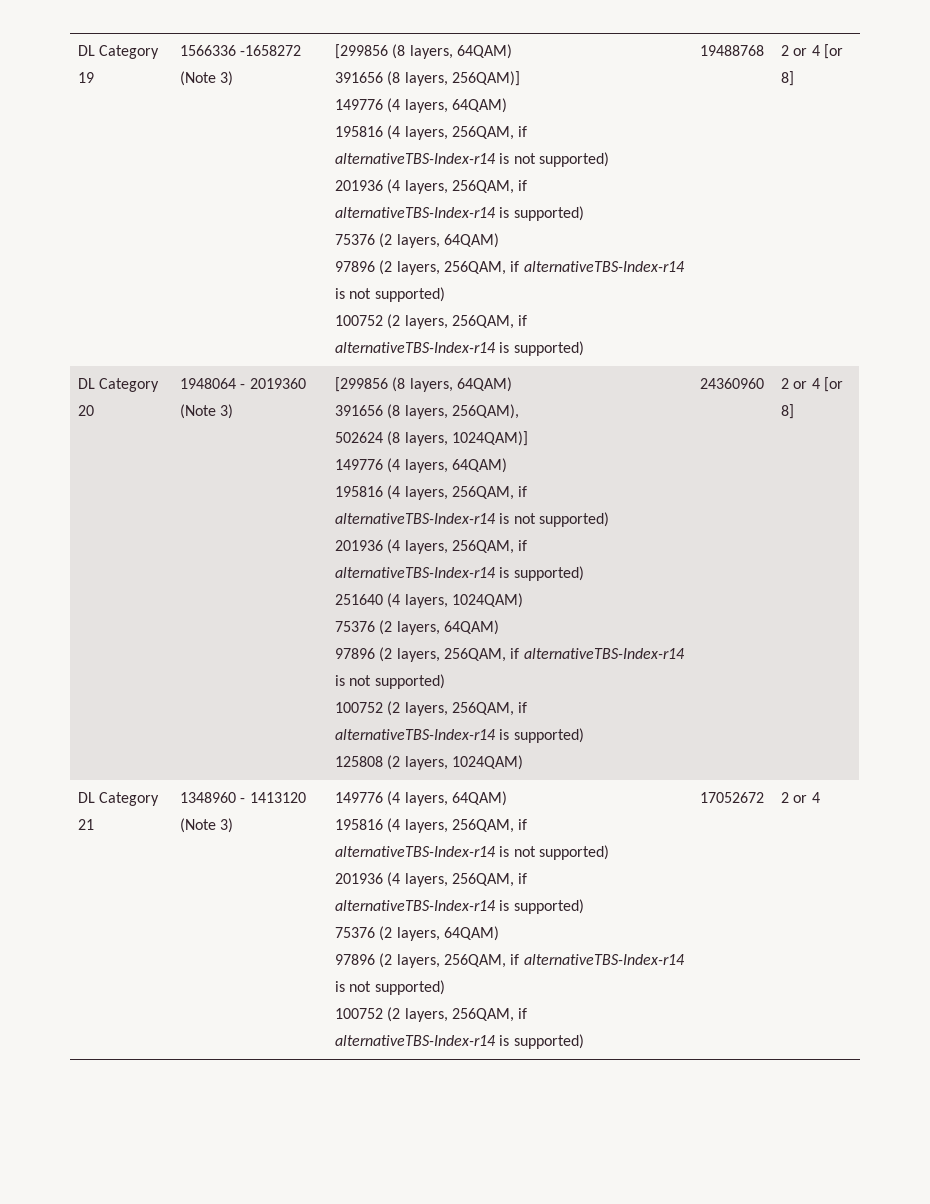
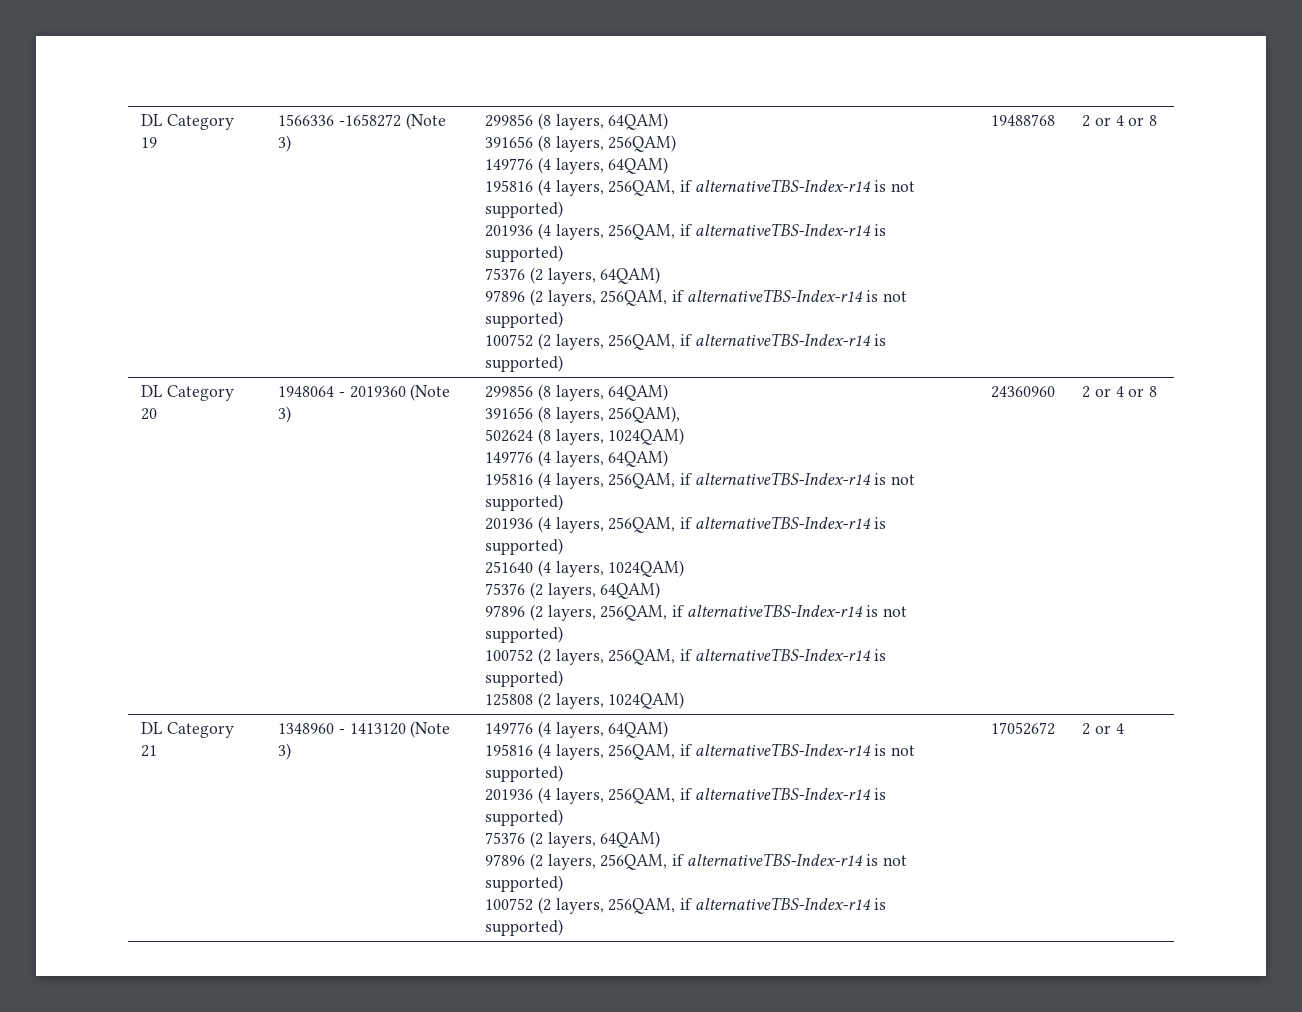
- 1566336 -1658272 (Note 3) | [299856 (8 layers, 64QAM)
- 391656 (8 layers, 256QAM)]
+ 1566336 -1658272 (Note 3) | 299856 (8 layers, 64QAM)
+ 391656 (8 layers, 256QAM)
- 19488768 | 2 or 4 [or 8]
+ 19488768 | 2 or 4 or 8
- 1948064 - 2019360 (Note 3) | [299856 (8 layers, 64QAM)
+ 1948064 - 2019360 (Note 3) | 299856 (8 layers, 64QAM)
- 502624 (8 layers, 1024QAM)]
+ 502624 (8 layers, 1024QAM)
- 24360960 | 2 or 4 [or 8]
+ 24360960 | 2 or 4 or 8

